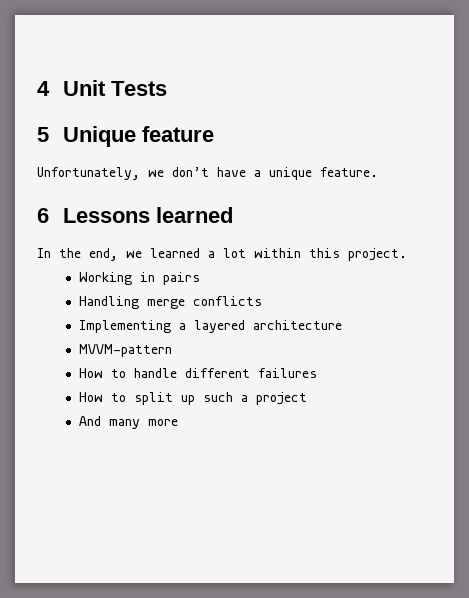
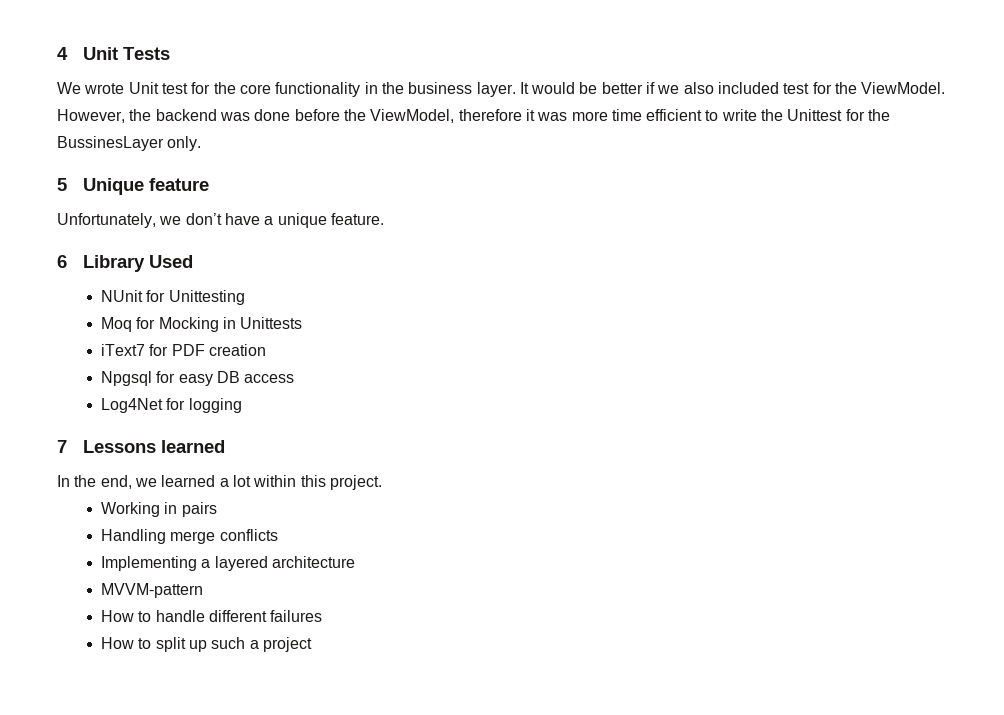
+ We wrote Unit test for the core functionality in the business layer. It would be better if we also included test for the ViewModel. However, the backend was done before the ViewModel, therefore it was more time efficient to write the Unittest for the BussinesLayer only.
- 6 Lessons learned
+ 6 Library Used
+ NUnit for Unittesting
+ Moq for Mocking in Unittests
+ iText7 for PDF creation
+ Npgsql for easy DB access
+ Log4Net for logging
+ 7 Lessons learned
- And many more

